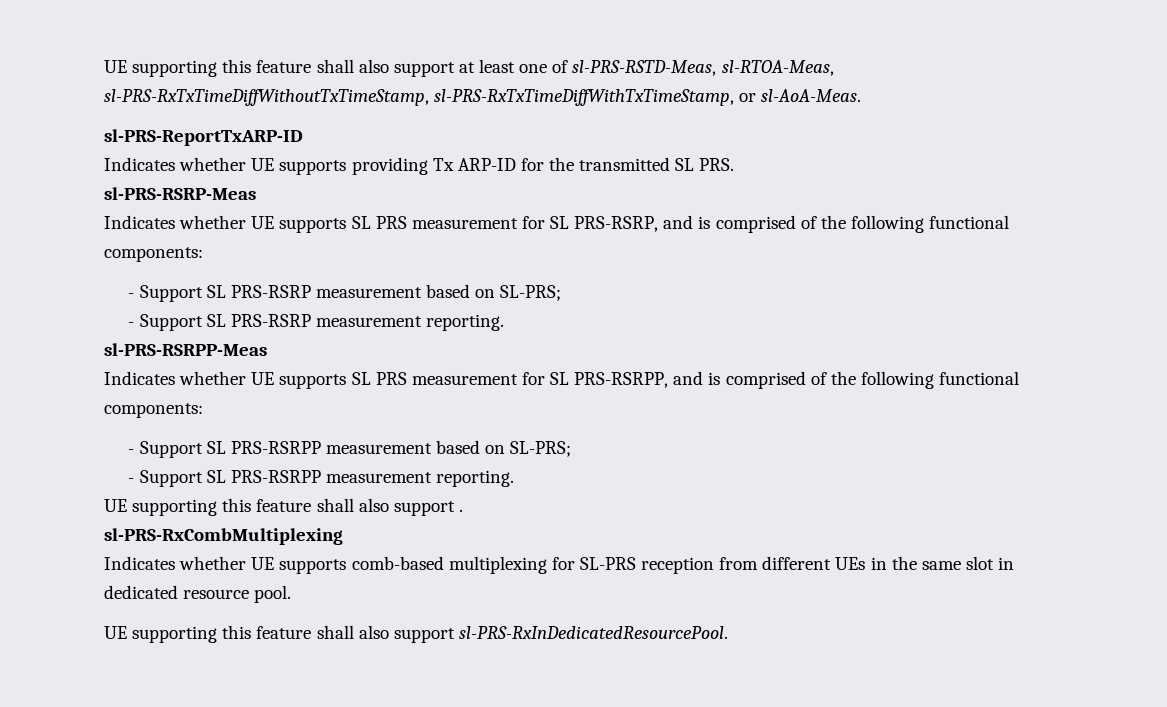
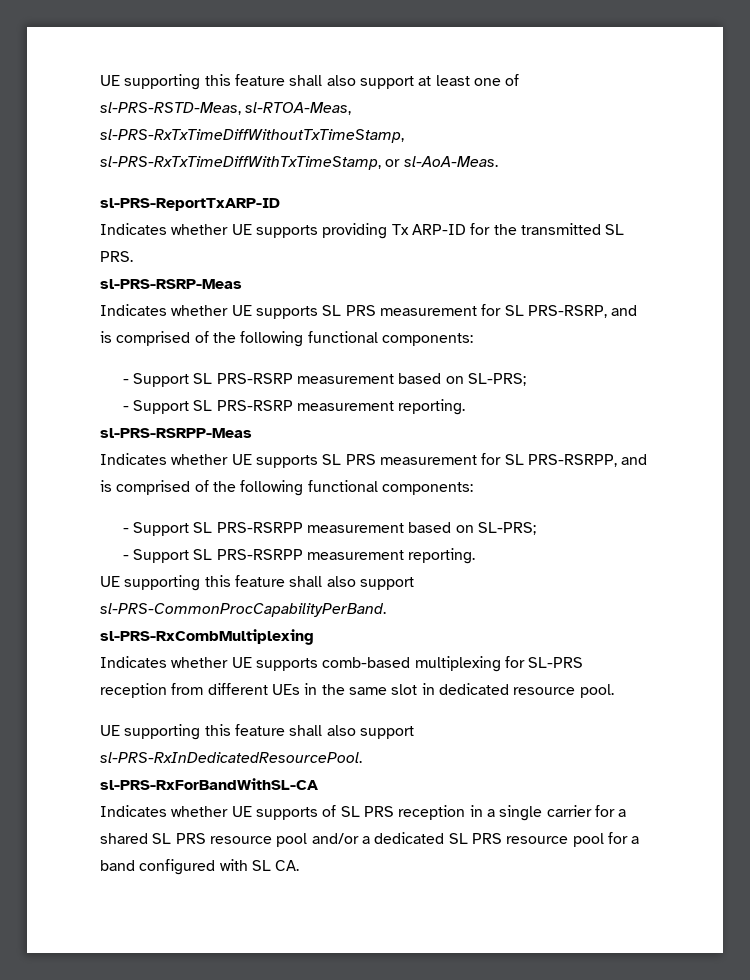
- UE supporting this feature shall also support .
+ UE supporting this feature shall also support sl-PRS-CommonProcCapabilityPerBand.
+ sl-PRS-RxForBandWithSL-CA
+ Indicates whether UE supports of SL PRS reception in a single carrier for a shared SL PRS resource pool and/or a dedicated SL PRS resource pool for a band configured with SL CA.

